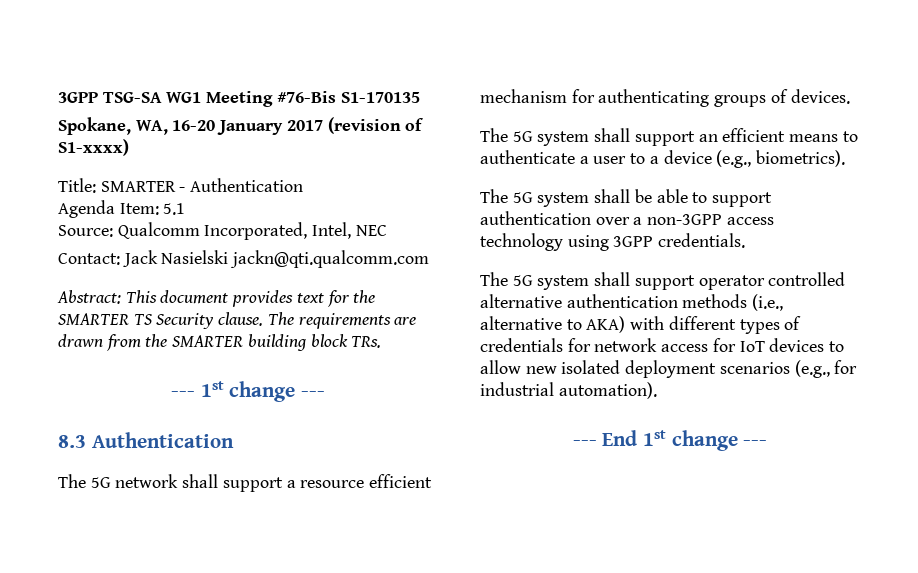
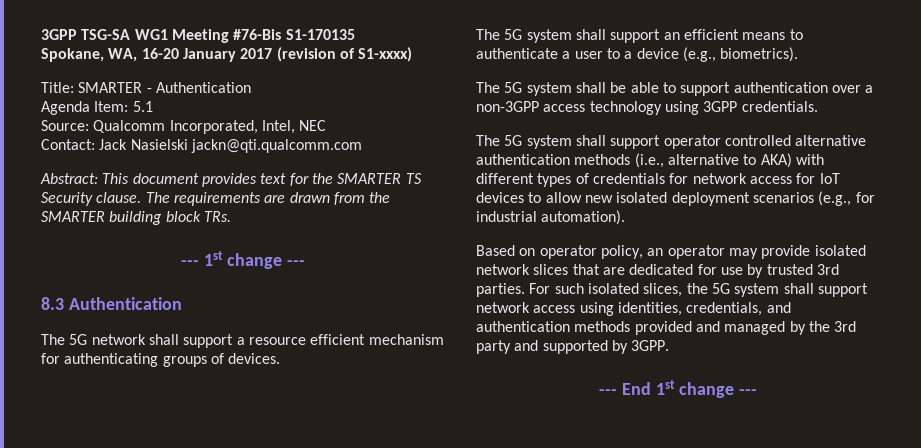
+ Based on operator policy, an operator may provide isolated network slices that are dedicated for use by trusted 3rd parties. For such isolated slices, the 5G system shall support network access using identities, credentials, and authentication methods provided and managed by the 3rd party and supported by 3GPP.

